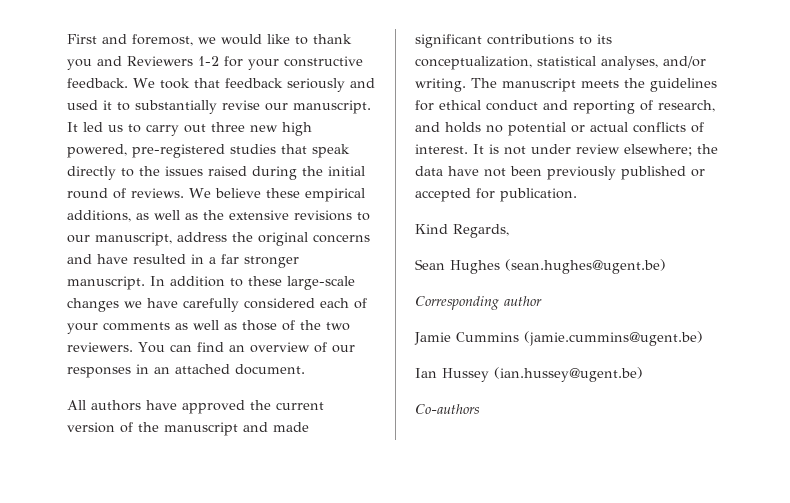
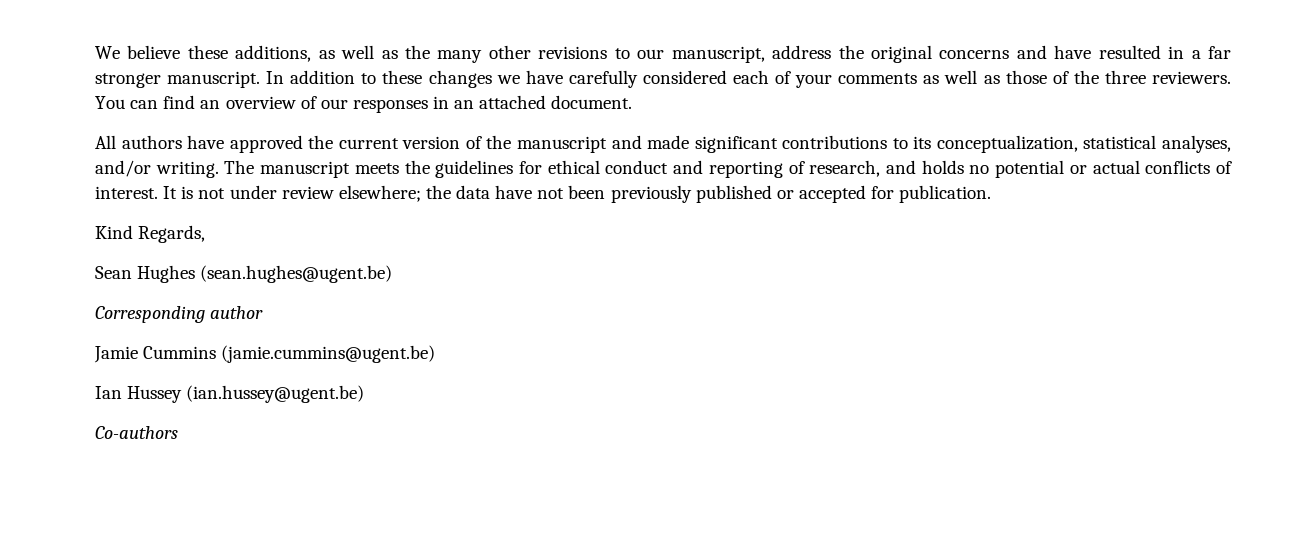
- First and foremost, we would like to thank you and Reviewers 1-2 for your constructive feedback. We took that feedback seriously and used it to substantially revise our manuscript. It led us to carry out three new high powered, pre-registered studies that speak directly to the issues raised during the initial round of reviews. We believe these empirical additions, as well as the extensive revisions to our manuscript, address the original concerns and have resulted in a far stronger manuscript.
+ We believe these additions, as well as the many other revisions to our manuscript, address the original concerns and have resulted in a far stronger manuscript.
- In addition to these large-scale changes we have carefully considered each of your comments as well as those of the two reviewers.
+ In addition to these changes we have carefully considered each of your comments as well as those of the three reviewers.

